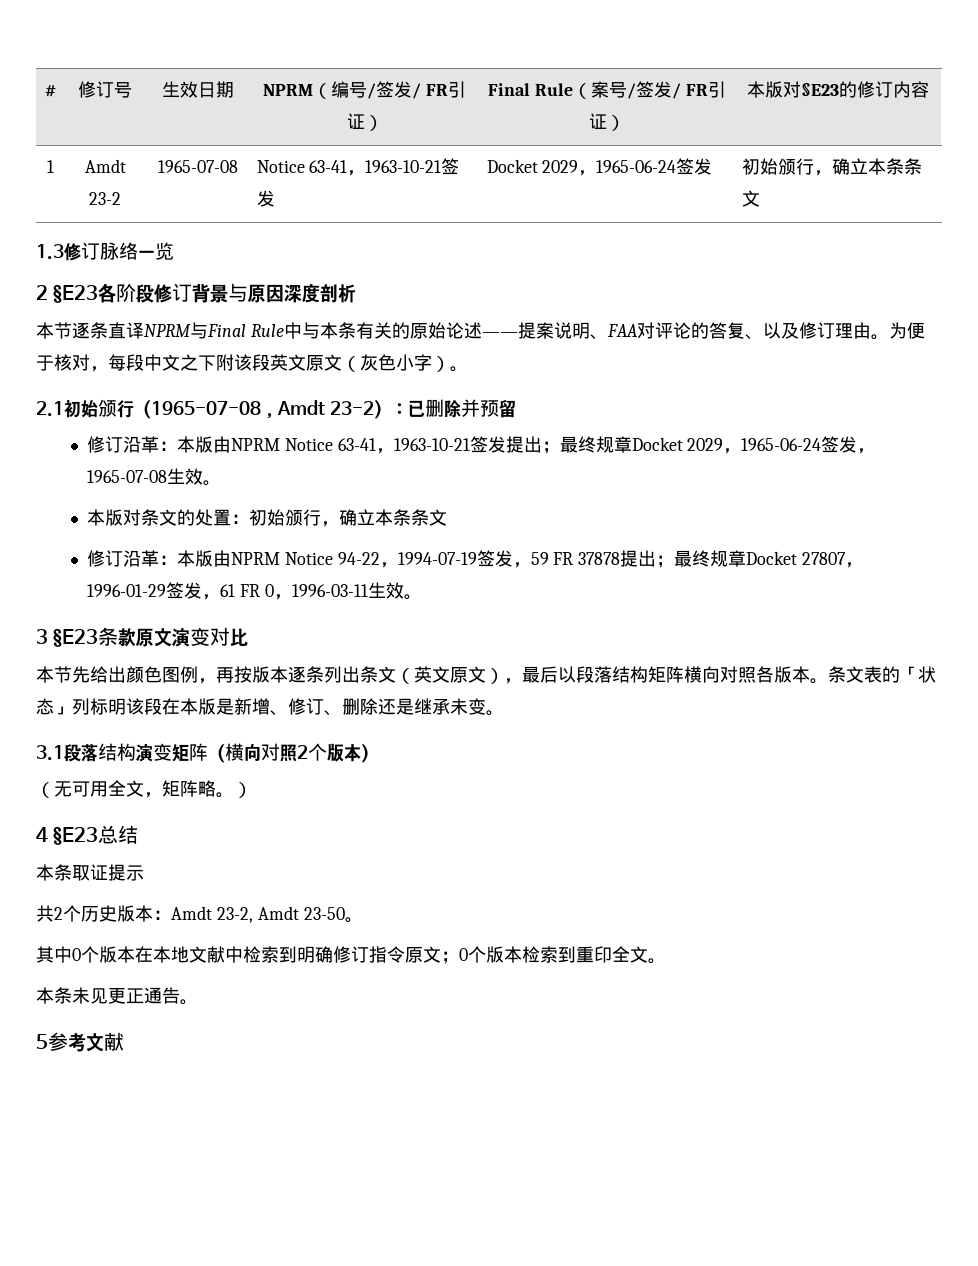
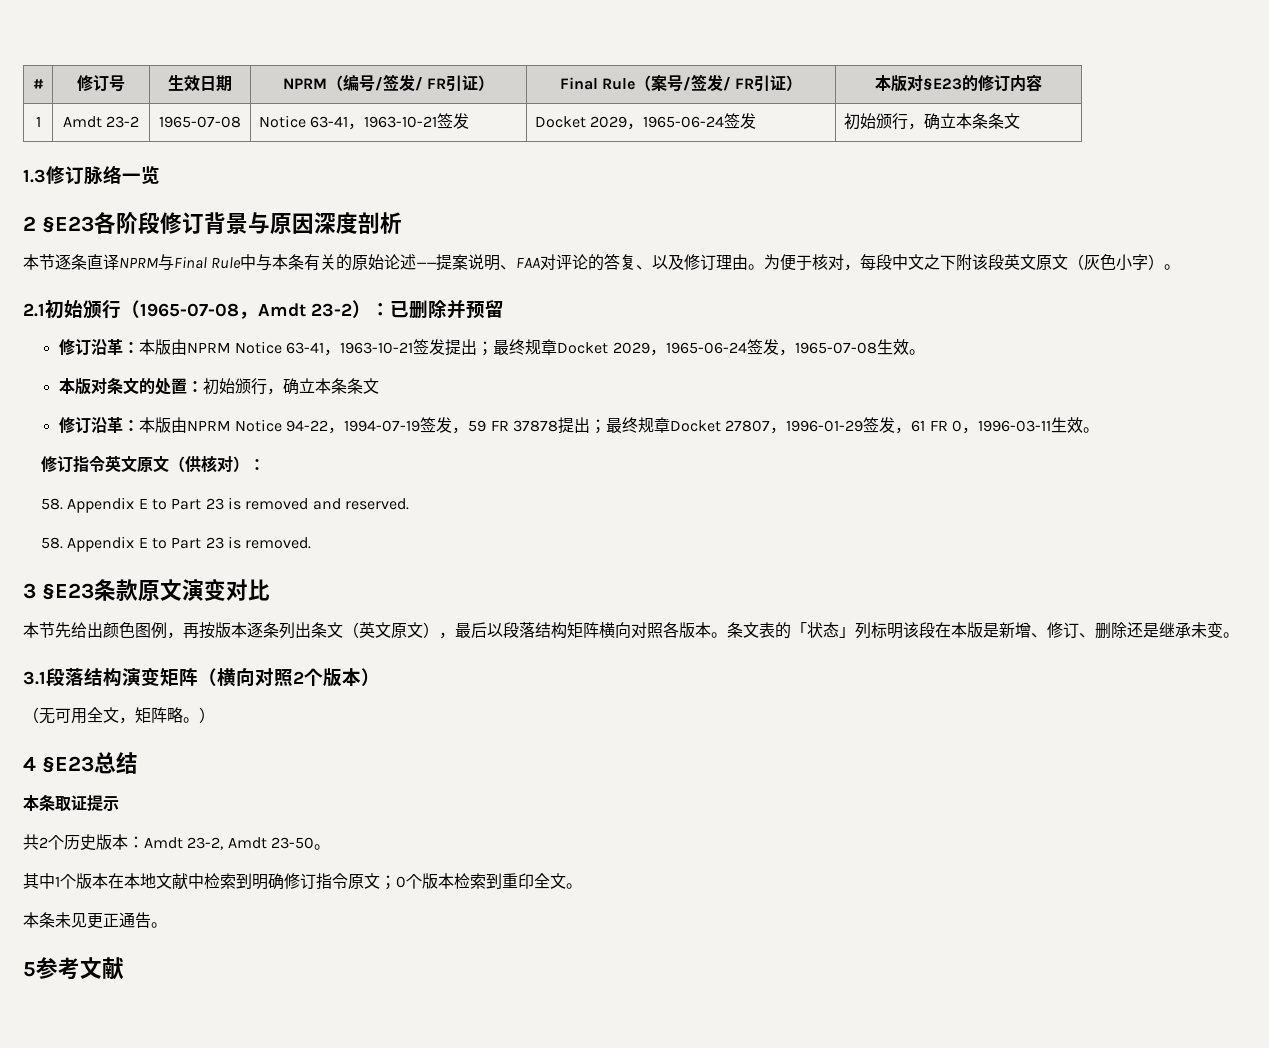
+ 修订指令英文原文（供核对）：
+ 58. Appendix E to Part 23 is removed and reserved.
+ 58. Appendix E to Part 23 is removed.
- 其中0个版本在本地文献中检索到明确修订指令原文；0个版本检索到重印全文。
+ 其中1个版本在本地文献中检索到明确修订指令原文；0个版本检索到重印全文。

